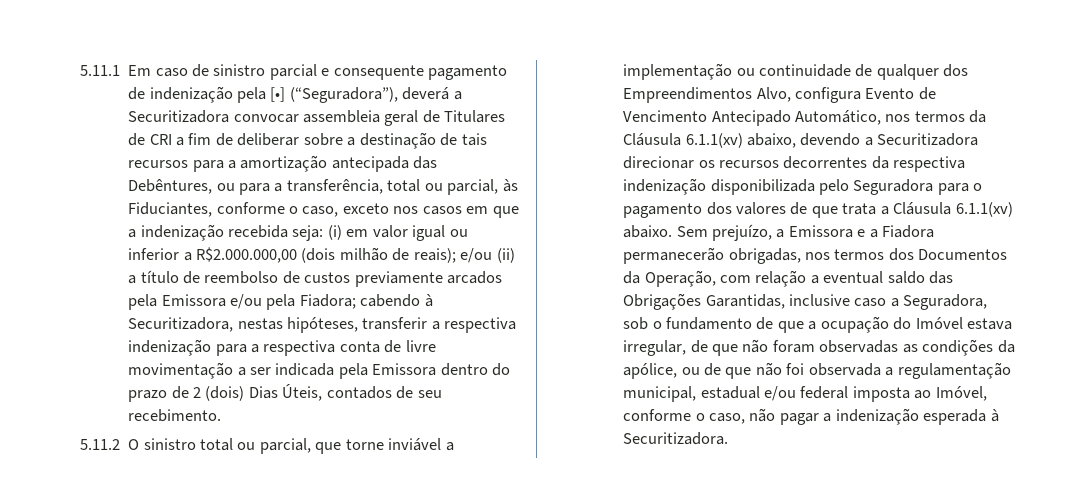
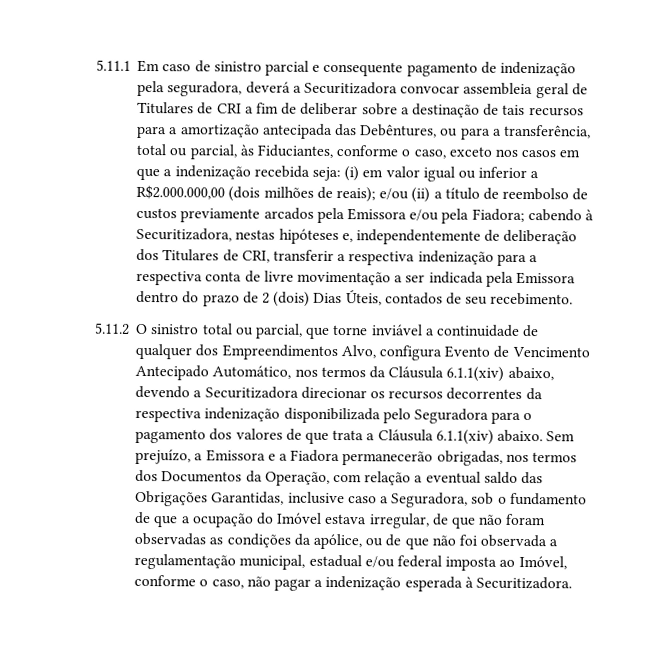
- 5.11.1 Em caso de sinistro parcial e consequente pagamento de indenização pela [•] (“Seguradora”), deverá a Securitizadora convocar assembleia geral de Titulares de CRI a fim de deliberar sobre a destinação de tais recursos para a amortização antecipada das Debêntures, ou para a transferência, total ou parcial, às Fiduciantes, conforme o caso, exceto nos casos em que a indenização recebida seja:
+ 5.11.1 Em caso de sinistro parcial e consequente pagamento de indenização pela seguradora, deverá a Securitizadora convocar assembleia geral de Titulares de CRI a fim de deliberar sobre a destinação de tais recursos para a amortização antecipada das Debêntures, ou para a transferência, total ou parcial, às Fiduciantes, conforme o caso, exceto nos casos em que a indenização recebida seja:
- (i) em valor igual ou inferior a R$2.000.000,00 (dois milhão de reais);
+ (i) em valor igual ou inferior a R$2.000.000,00 (dois milhões de reais);
- cabendo à Securitizadora, nestas hipóteses, transferir a respectiva indenização para a respectiva conta de livre movimentação a ser indicada pela Emissora dentro do prazo de 2 (dois) Dias Úteis, contados de seu recebimento.
+ cabendo à Securitizadora, nestas hipóteses e, independentemente de deliberação dos Titulares de CRI, transferir a respectiva indenização para a respectiva conta de livre movimentação a ser indicada pela Emissora dentro do prazo de 2 (dois) Dias Úteis, contados de seu recebimento.
- 5.11.2 O sinistro total ou parcial, que torne inviável a implementação ou continuidade de qualquer dos Empreendimentos Alvo, configura Evento de Vencimento Antecipado Automático, nos termos da Cláusula 6.1.1(xv) abaixo, devendo a Securitizadora direcionar os recursos decorrentes da respectiva indenização disponibilizada pelo Seguradora para o pagamento dos valores de que trata a Cláusula 6.1.1(xv) abaixo.
+ 5.11.2 O sinistro total ou parcial, que torne inviável a continuidade de qualquer dos Empreendimentos Alvo, configura Evento de Vencimento Antecipado Automático, nos termos da Cláusula 6.1.1(xiv) abaixo, devendo a Securitizadora direcionar os recursos decorrentes da respectiva indenização disponibilizada pelo Seguradora para o pagamento dos valores de que trata a Cláusula 6.1.1(xiv) abaixo.

